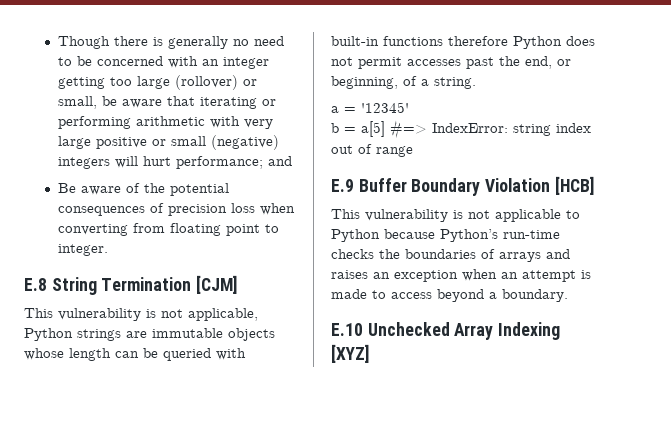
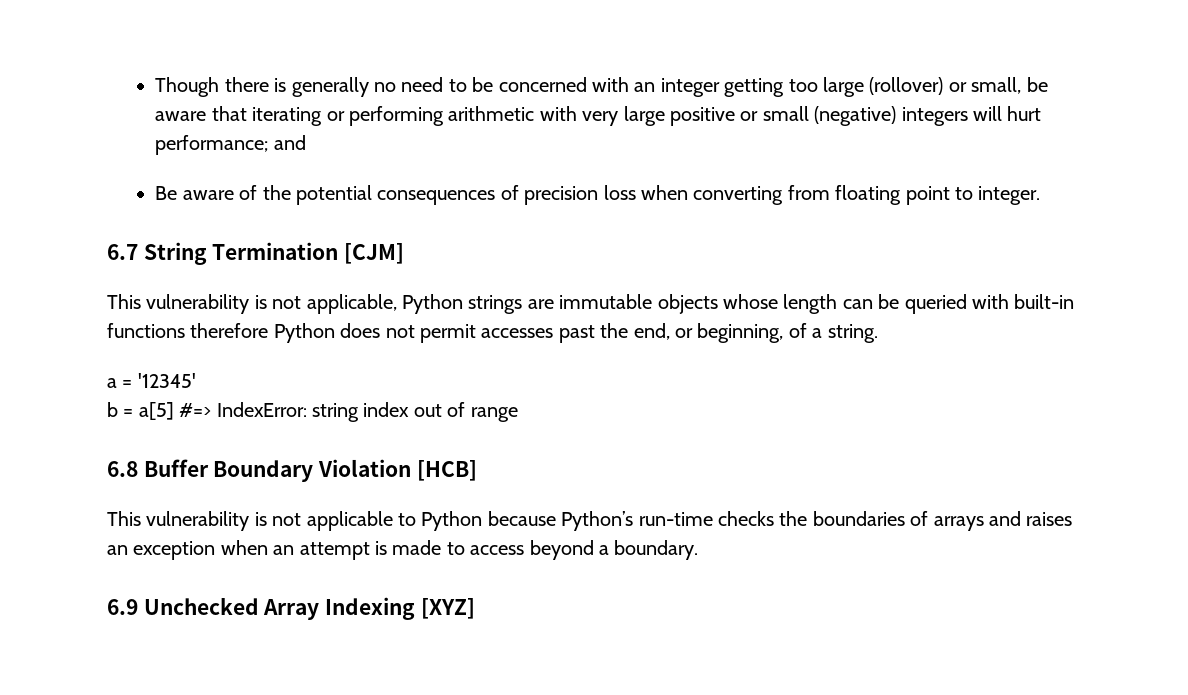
- E.8 String Termination [CJM]
+ 6.7 String Termination [CJM]
- E.9 Buffer Boundary Violation [HCB]
+ 6.8 Buffer Boundary Violation [HCB]
- E.10 Unchecked Array Indexing [XYZ]
+ 6.9 Unchecked Array Indexing [XYZ]

